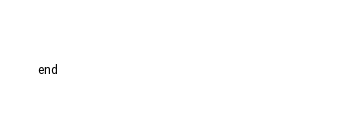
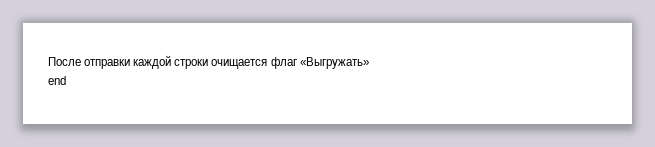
+ После отправки каждой строки очищается флаг «Выгружать»

